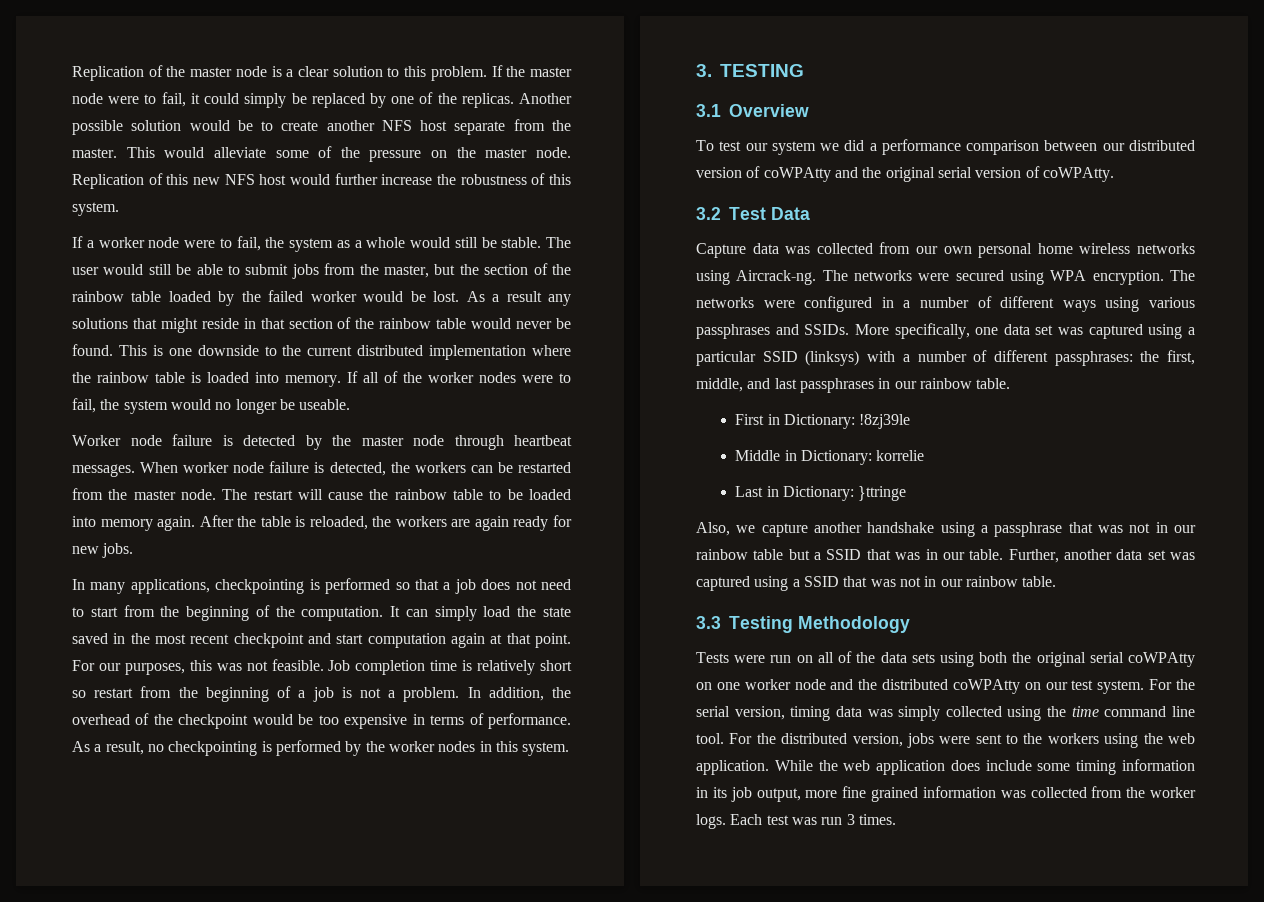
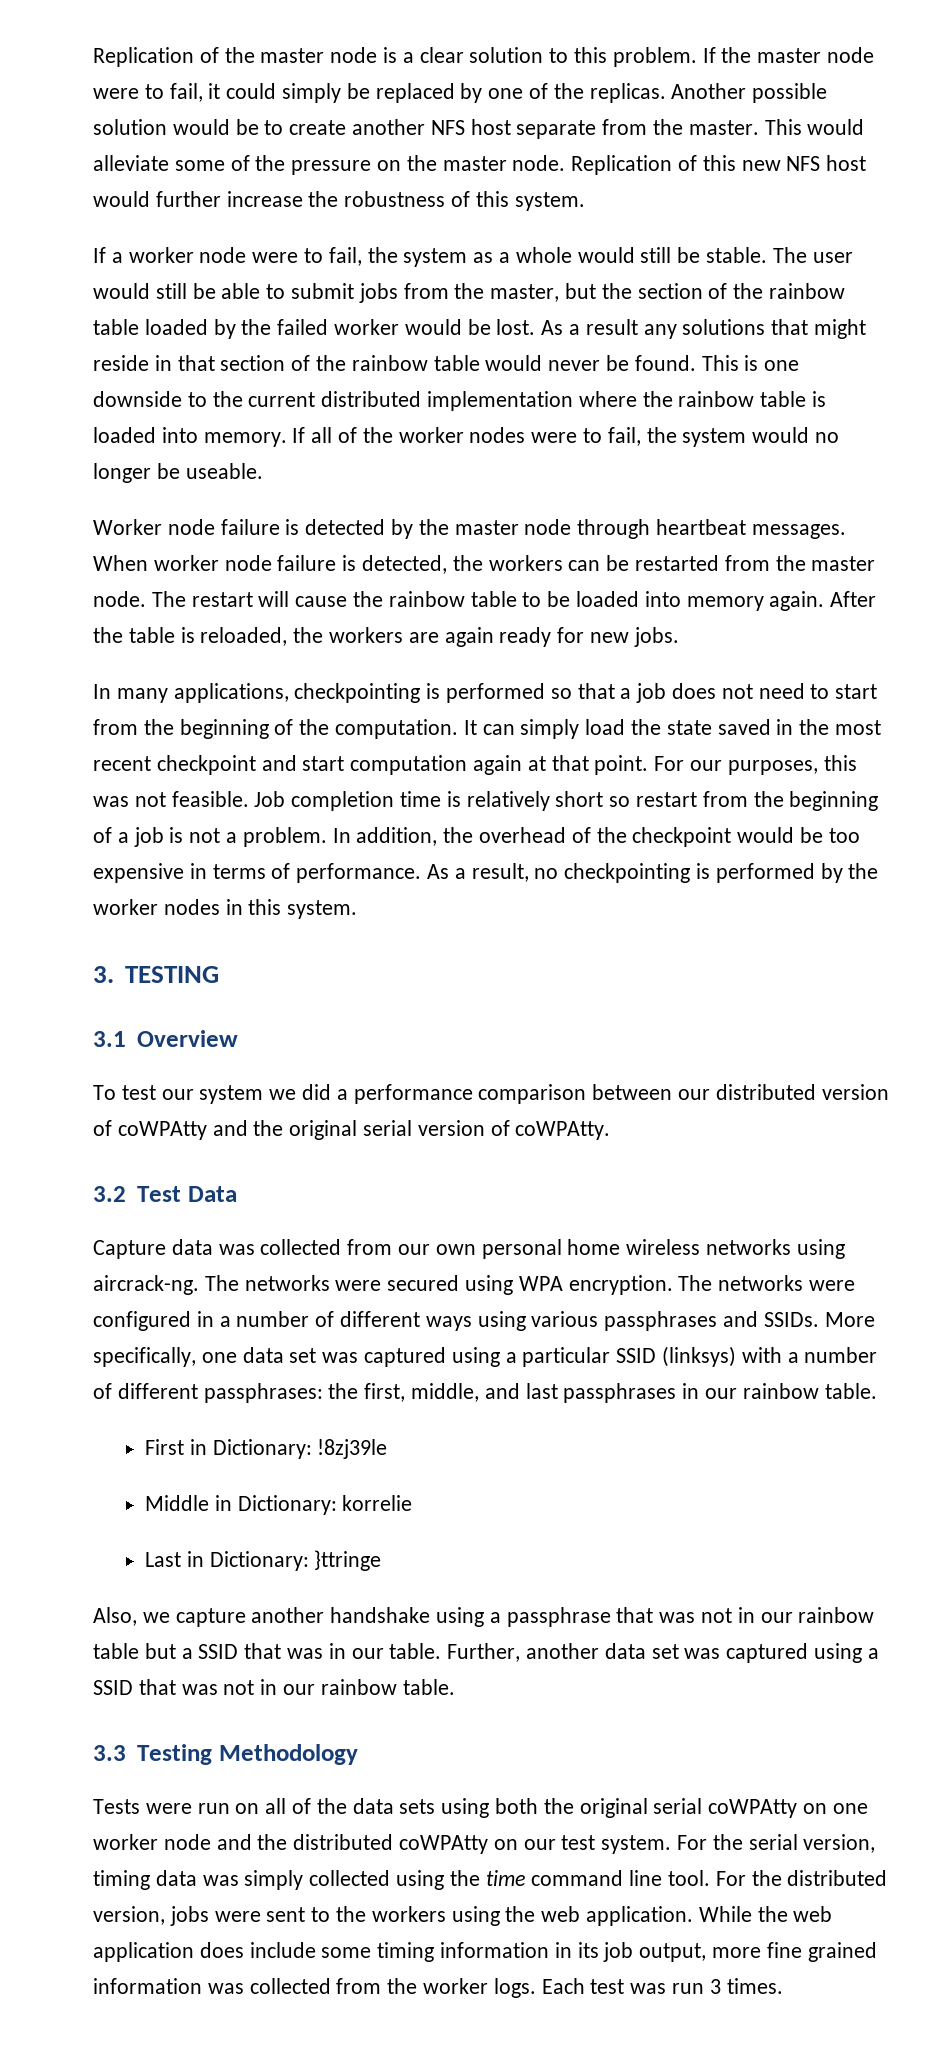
- Capture data was collected from our own personal home wireless networks using Aircrack-ng.
+ Capture data was collected from our own personal home wireless networks using aircrack-ng.

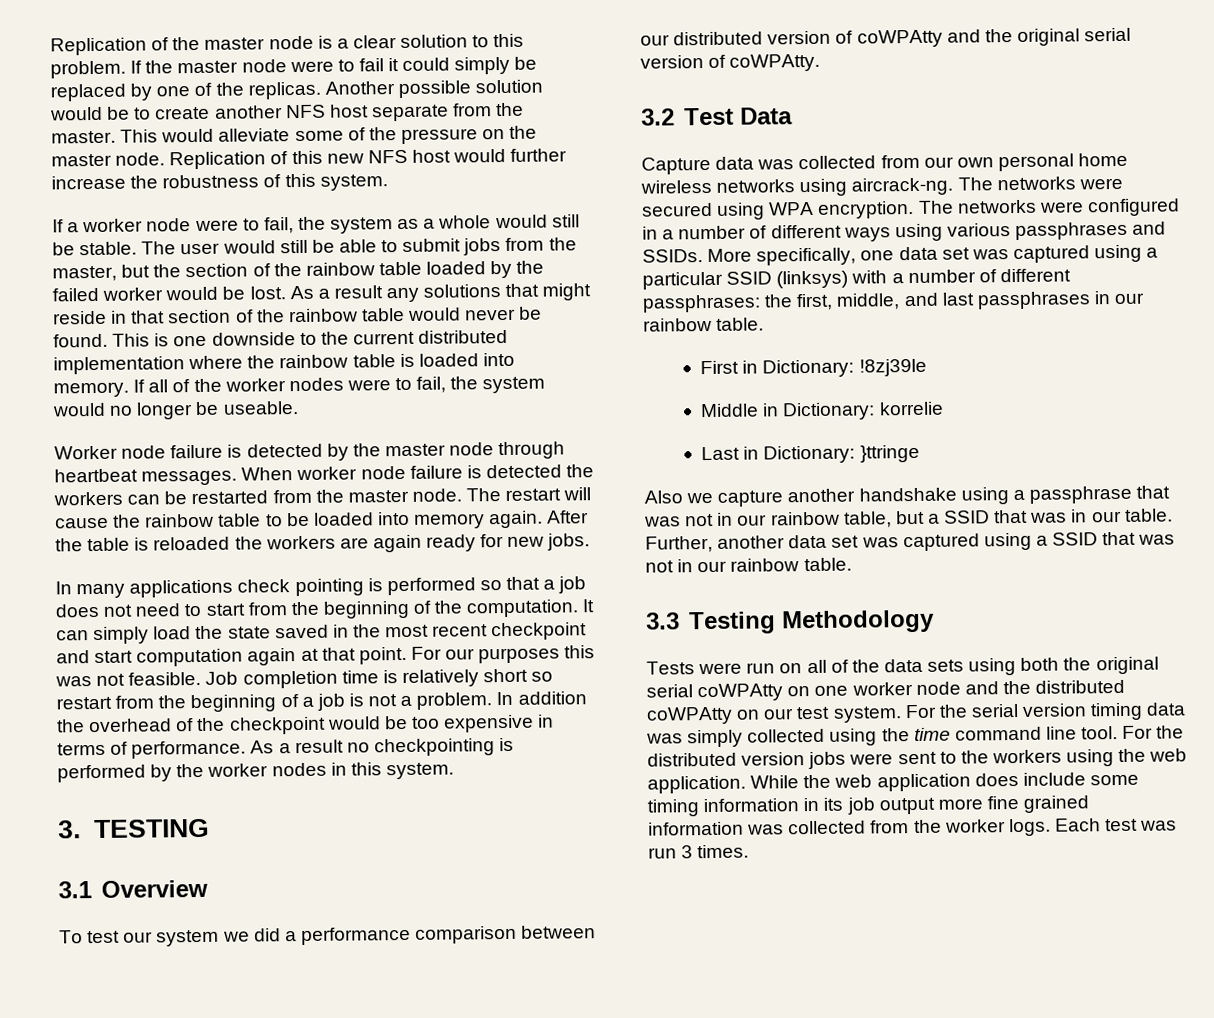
- If the master node were to fail, it could simply be replaced by one of the replicas.
+ If the master node were to fail it could simply be replaced by one of the replicas.
- When worker node failure is detected, the workers can be restarted from the master node.
+ When worker node failure is detected the workers can be restarted from the master node.
- After the table is reloaded, the workers are again ready for new jobs.
+ After the table is reloaded the workers are again ready for new jobs.
- In many applications, checkpointing is performed so that a job does not need to start from the beginning of the computation.
+ In many applications check pointing is performed so that a job does not need to start from the beginning of the computation.
- For our purposes, this was not feasible.
+ For our purposes this was not feasible.
- In addition, the overhead of the checkpoint would be too expensive in terms of performance.
+ In addition the overhead of the checkpoint would be too expensive in terms of performance.
- As a result, no checkpointing is performed by the worker nodes in this system.
+ As a result no checkpointing is performed by the worker nodes in this system.
- Also, we capture another handshake using a passphrase that was not in our rainbow table but a SSID that was in our table.
+ Also we capture another handshake using a passphrase that was not in our rainbow table, but a SSID that was in our table.
- For the serial version, timing data was simply collected using the time command line tool.
+ For the serial version timing data was simply collected using the time command line tool.
- For the distributed version, jobs were sent to the workers using the web application.
+ For the distributed version jobs were sent to the workers using the web application.
- While the web application does include some timing information in its job output, more fine grained information was collected from the worker logs.
+ While the web application does include some timing information in its job output more fine grained information was collected from the worker logs.

